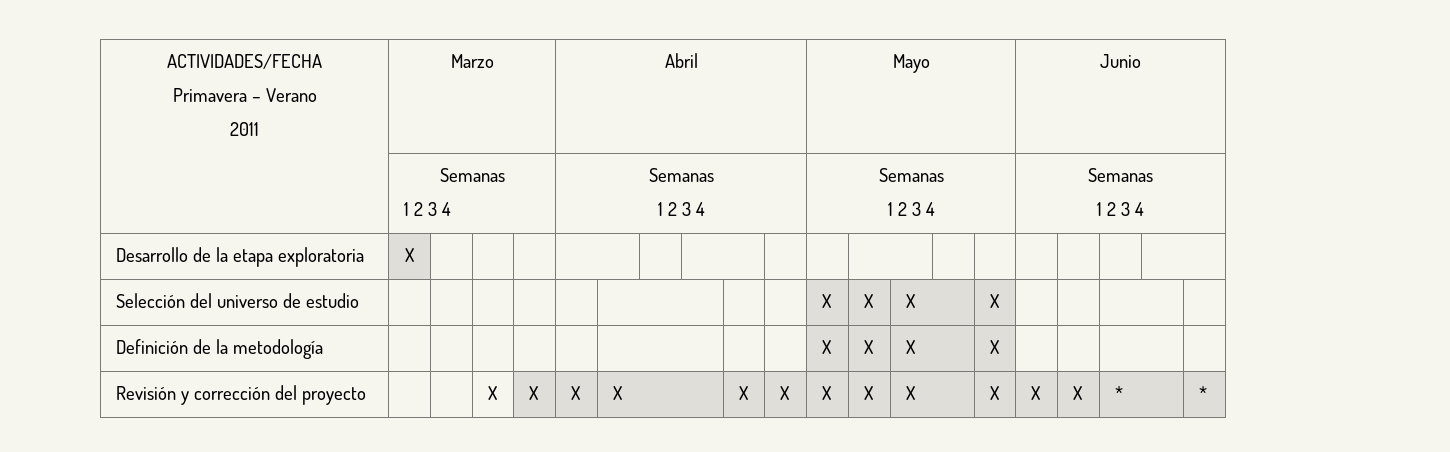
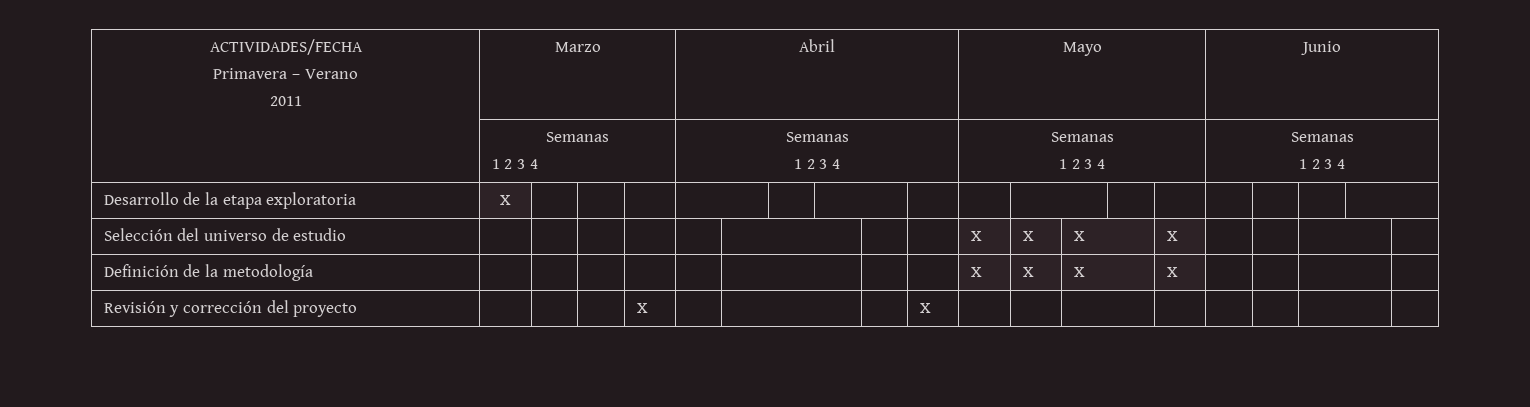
- Revisión y corrección del proyecto | | | X | X | X | X | X | X | X | X | X | X | X | X | * | *
+ Revisión y corrección del proyecto | | | | X | | | | X | | | | | | | |

